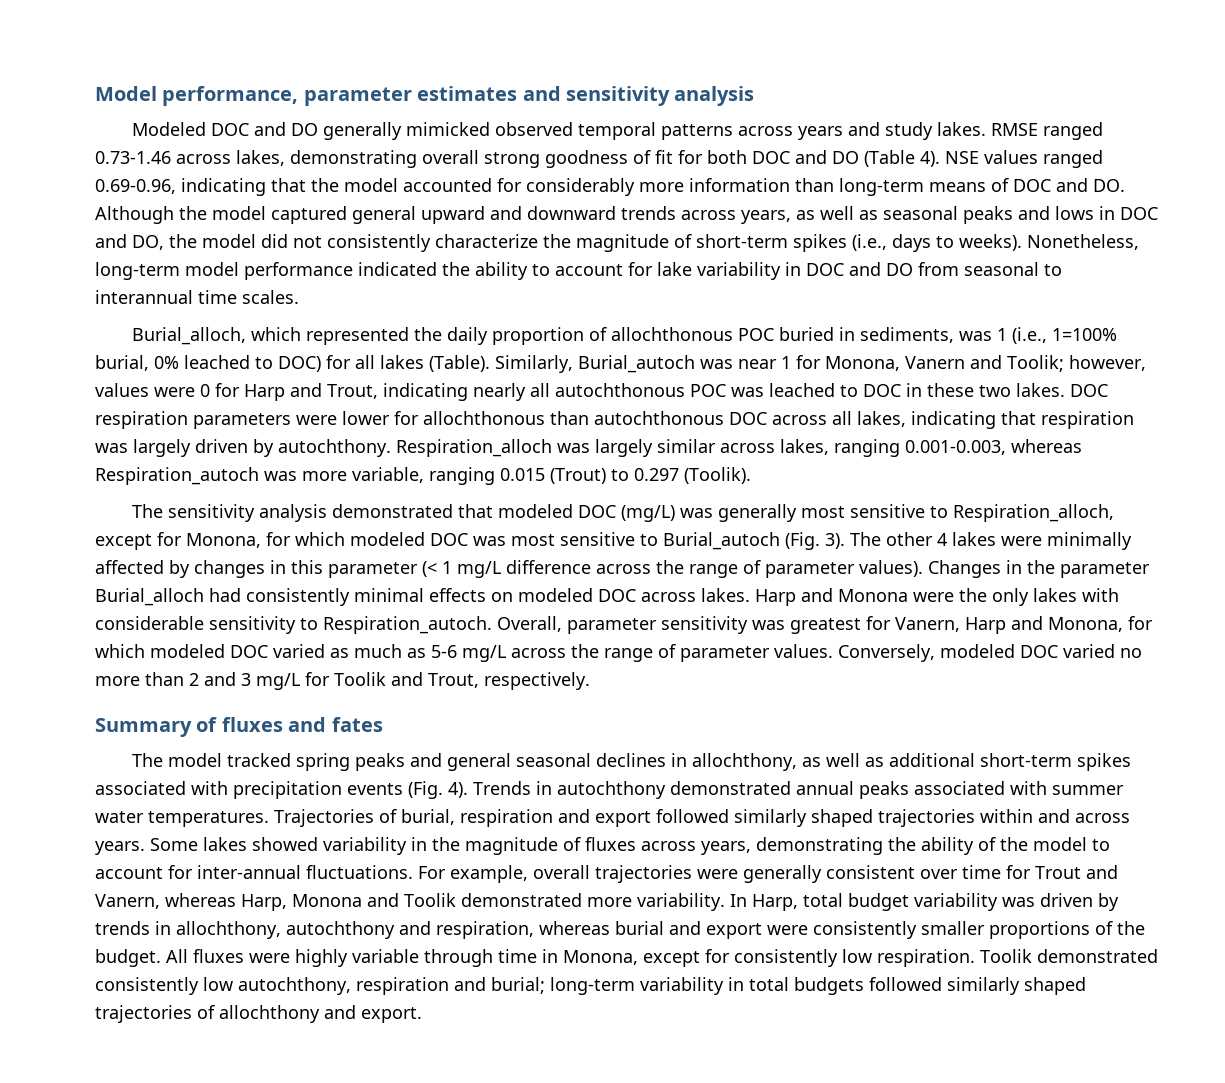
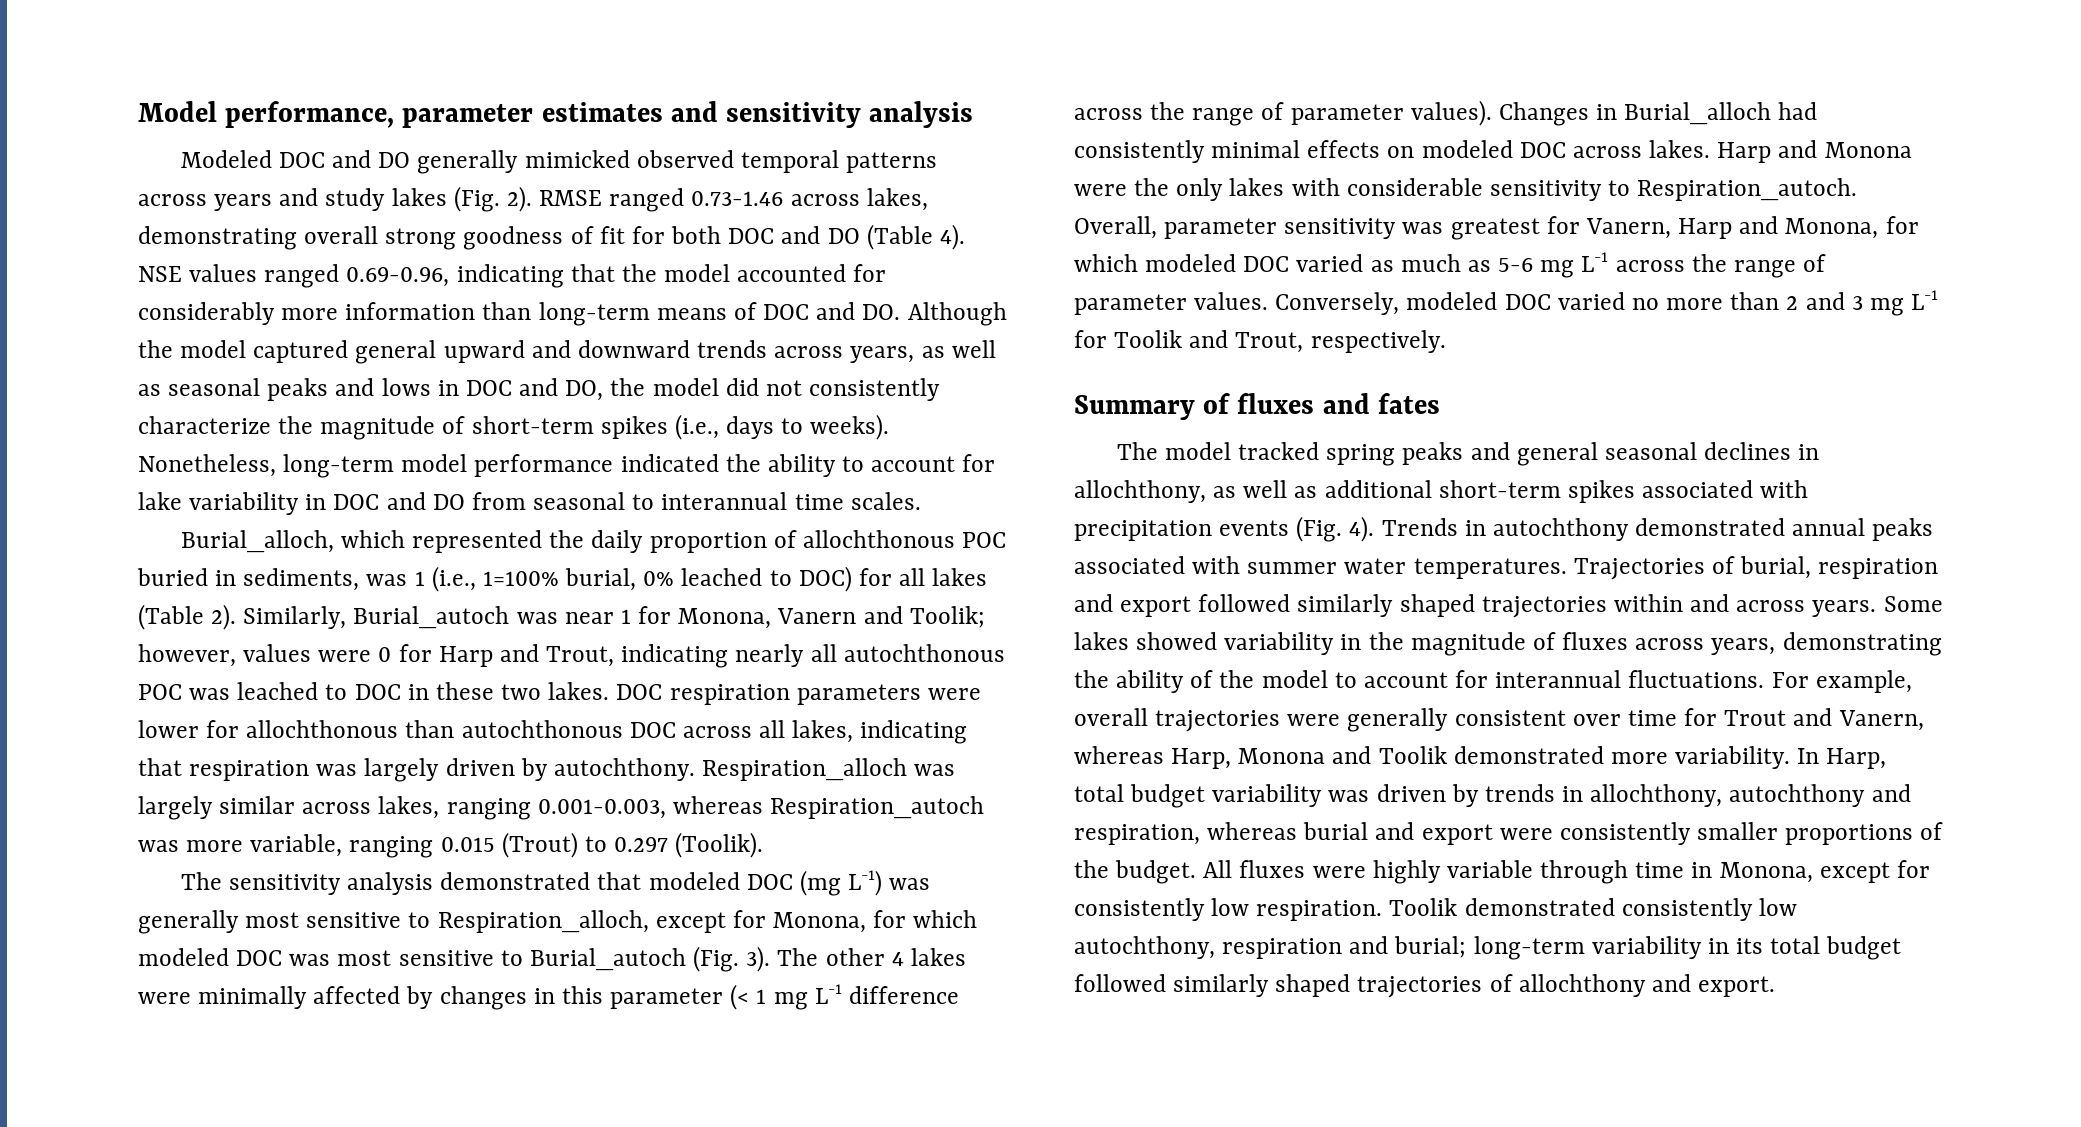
- Modeled DOC and DO generally mimicked observed temporal patterns across years and study lakes.
+ Modeled DOC and DO generally mimicked observed temporal patterns across years and study lakes (Fig. 2).
- Burial_alloch, which represented the daily proportion of allochthonous POC buried in sediments, was 1 (i.e., 1=100% burial, 0% leached to DOC) for all lakes (Table).
+ Burial_alloch, which represented the daily proportion of allochthonous POC buried in sediments, was 1 (i.e., 1=100% burial, 0% leached to DOC) for all lakes (Table 2).
- The sensitivity analysis demonstrated that modeled DOC (mg/L) was generally most sensitive to Respiration_alloch, except for Monona, for which modeled DOC was most sensitive to Burial_autoch (Fig. 3).
+ The sensitivity analysis demonstrated that modeled DOC (mg L-1) was generally most sensitive to Respiration_alloch, except for Monona, for which modeled DOC was most sensitive to Burial_autoch (Fig. 3).
- The other 4 lakes were minimally affected by changes in this parameter (< 1 mg/L difference across the range of parameter values).
+ The other 4 lakes were minimally affected by changes in this parameter (< 1 mg L-1 difference across the range of parameter values).
- Changes in the parameter Burial_alloch had consistently minimal effects on modeled DOC across lakes.
+ Changes in Burial_alloch had consistently minimal effects on modeled DOC across lakes.
- Overall, parameter sensitivity was greatest for Vanern, Harp and Monona, for which modeled DOC varied as much as 5-6 mg/L across the range of parameter values.
+ Overall, parameter sensitivity was greatest for Vanern, Harp and Monona, for which modeled DOC varied as much as 5-6 mg L-1 across the range of parameter values.
- Conversely, modeled DOC varied no more than 2 and 3 mg/L for Toolik and Trout, respectively.
+ Conversely, modeled DOC varied no more than 2 and 3 mg L-1 for Toolik and Trout, respectively.
- Some lakes showed variability in the magnitude of fluxes across years, demonstrating the ability of the model to account for inter-annual fluctuations.
+ Some lakes showed variability in the magnitude of fluxes across years, demonstrating the ability of the model to account for interannual fluctuations.
- Toolik demonstrated consistently low autochthony, respiration and burial; long-term variability in total budgets followed similarly shaped trajectories of allochthony and export.
+ Toolik demonstrated consistently low autochthony, respiration and burial; long-term variability in its total budget followed similarly shaped trajectories of allochthony and export.

